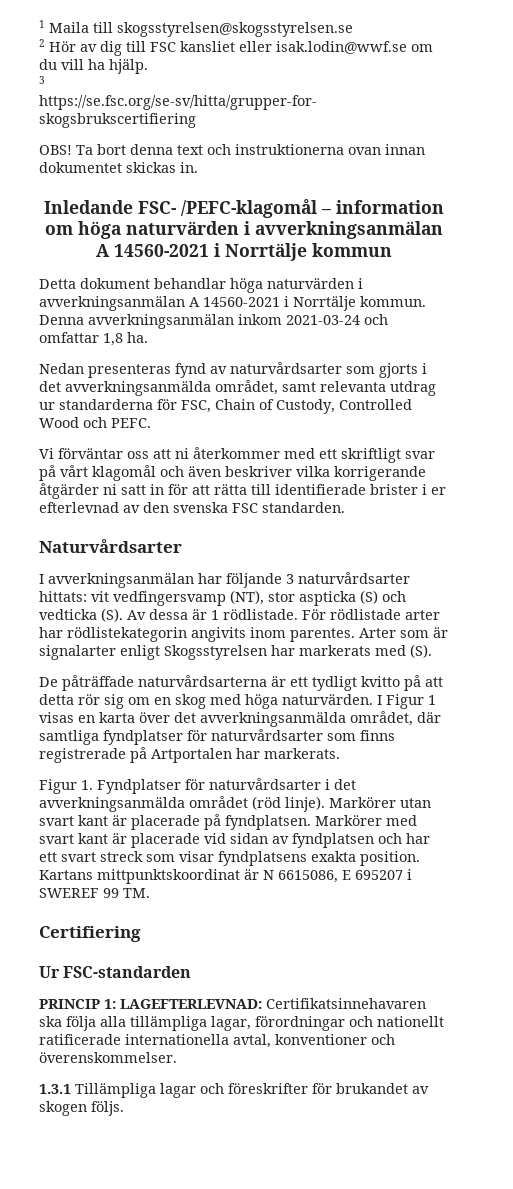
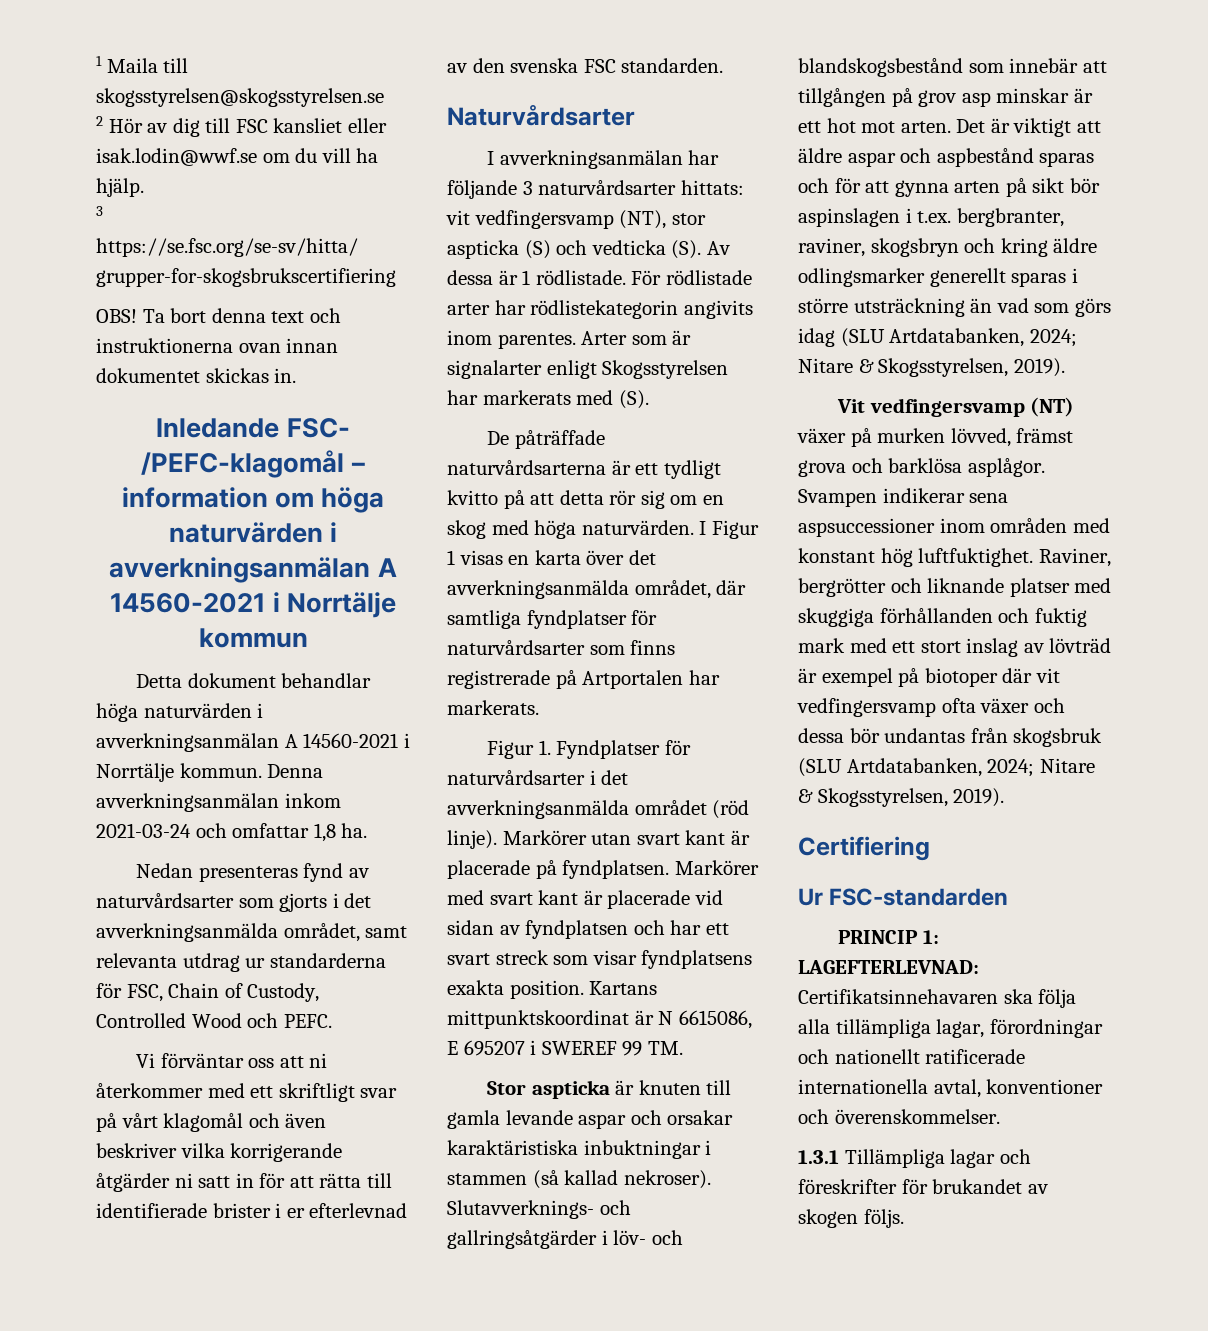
+ Stor aspticka är knuten till gamla levande aspar och orsakar karaktäristiska inbuktningar i stammen (så kallad nekroser). Slutavverknings- och gallringsåtgärder i löv- och blandskogsbestånd som innebär att tillgången på grov asp minskar är ett hot mot arten. Det är viktigt att äldre aspar och aspbestånd sparas och för att gynna arten på sikt bör aspinslagen i t.ex. bergbranter, raviner, skogsbryn och kring äldre odlingsmarker generellt sparas i större utsträckning än vad som görs idag (SLU Artdatabanken, 2024; Nitare & Skogsstyrelsen, 2019).
+ Vit vedfingersvamp (NT) växer på murken lövved, främst grova och barklösa asplågor. Svampen indikerar sena aspsuccessioner inom områden med konstant hög luftfuktighet. Raviner, bergrötter och liknande platser med skuggiga förhållanden och fuktig mark med ett stort inslag av lövträd är exempel på biotoper där vit vedfingersvamp ofta växer och dessa bör undantas från skogsbruk (SLU Artdatabanken, 2024; Nitare & Skogsstyrelsen, 2019).

